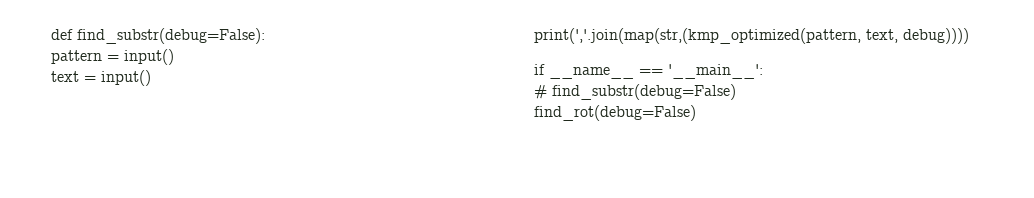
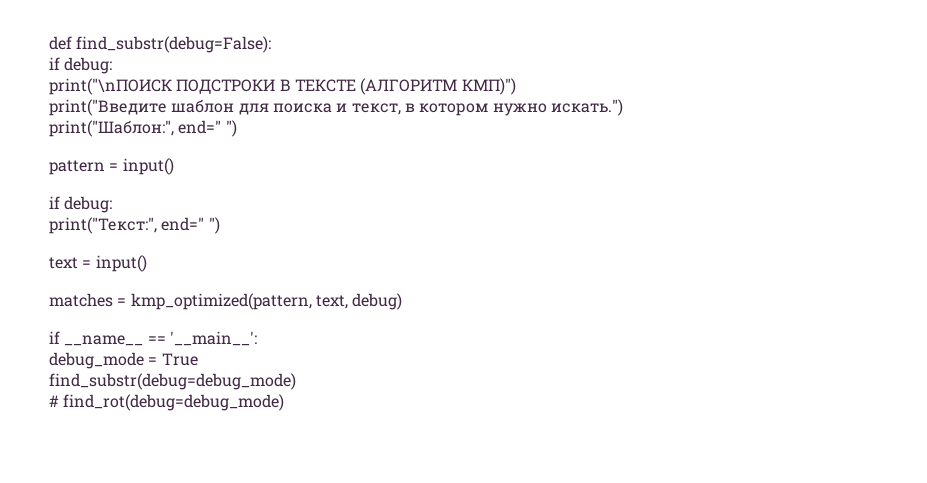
  def find_substr(debug=False):
+ if debug:
+ print("\nПОИСК ПОДСТРОКИ В ТЕКСТЕ (АЛГОРИТМ КМП)")
+ print("Введите шаблон для поиска и текст, в котором нужно искать.")
+ print("Шаблон:", end=" ")
  pattern = input()
+ if debug:
+ print("Текст:", end=" ")
  text = input()
- print(','.join(map(str,(kmp_optimized(pattern, text, debug))))
+ matches = kmp_optimized(pattern, text, debug)
+ debug_mode = True
+ find_substr(debug=debug_mode)
- # find_substr(debug=False)
- find_rot(debug=False)
+ # find_rot(debug=debug_mode)

